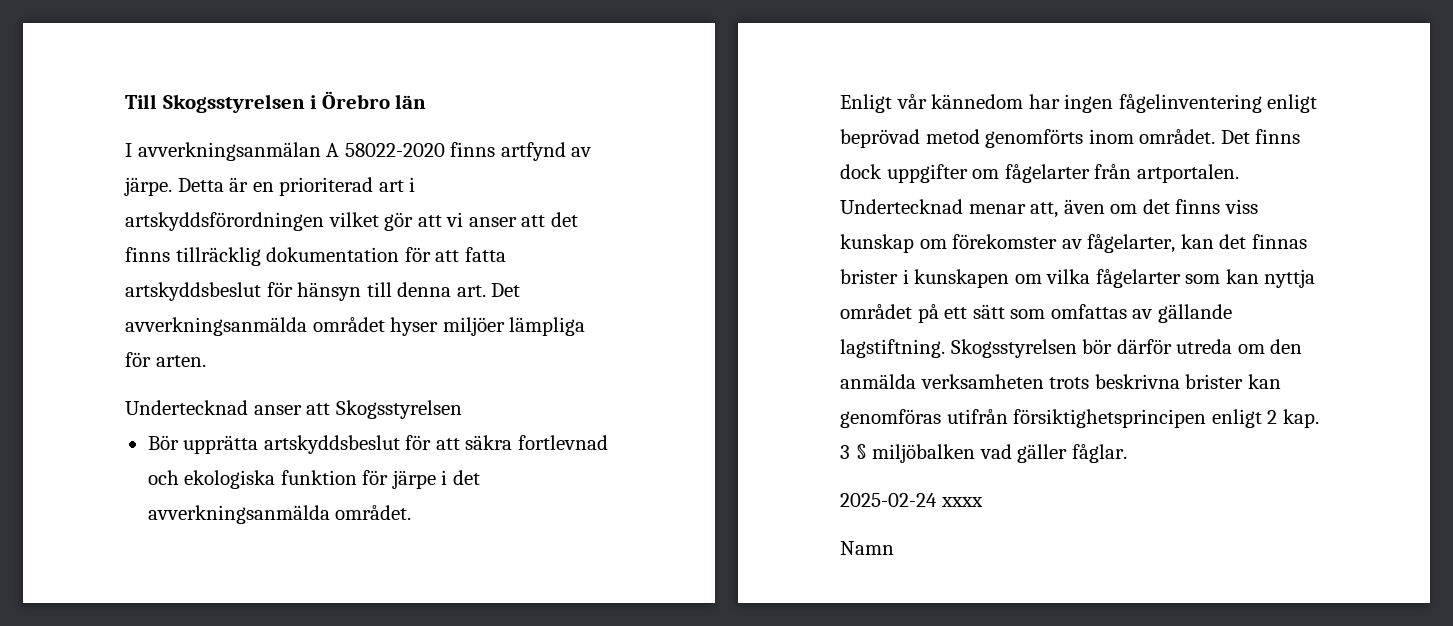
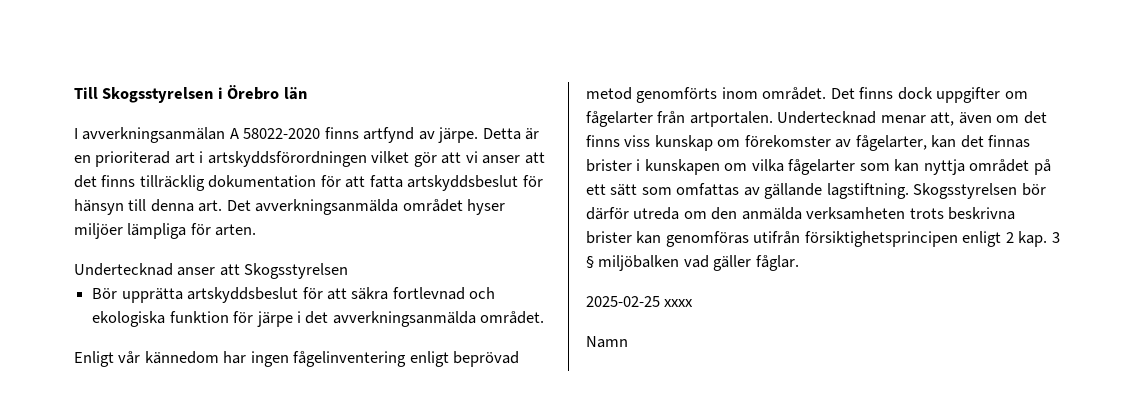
- 2025-02-24 xxxx
+ 2025-02-25 xxxx

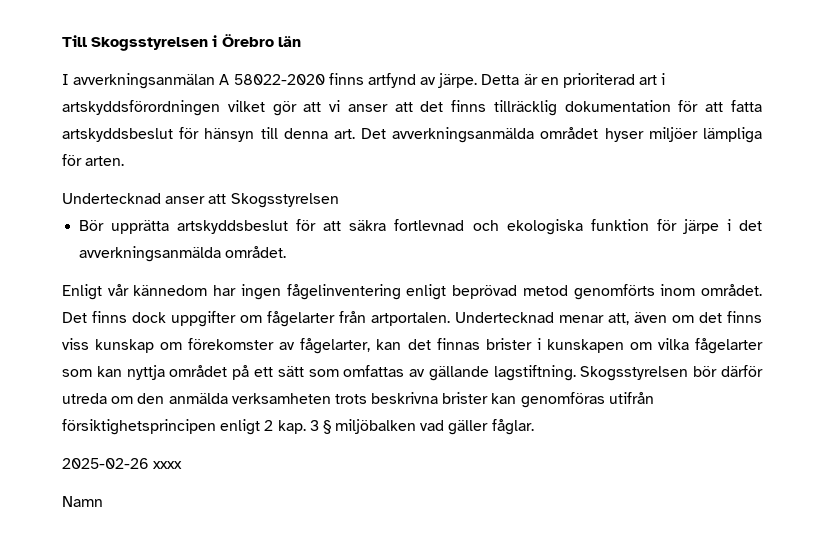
- 2025-02-25 xxxx
+ 2025-02-26 xxxx

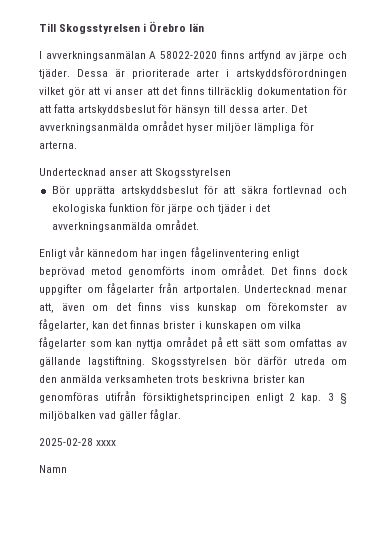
- I avverkningsanmälan A 58022-2020 finns artfynd av järpe. Detta är en prioriterad art i artskyddsförordningen vilket gör att vi anser att det finns tillräcklig dokumentation för att fatta artskyddsbeslut för hänsyn till denna art. Det avverkningsanmälda området hyser miljöer lämpliga för arten.
+ I avverkningsanmälan A 58022-2020 finns artfynd av järpe och tjäder. Dessa är prioriterade arter i artskyddsförordningen vilket gör att vi anser att det finns tillräcklig dokumentation för att fatta artskyddsbeslut för hänsyn till dessa arter. Det avverkningsanmälda området hyser miljöer lämpliga för arterna.
- Bör upprätta artskyddsbeslut för att säkra fortlevnad och ekologiska funktion för järpe i det avverkningsanmälda området.
+ Bör upprätta artskyddsbeslut för att säkra fortlevnad och ekologiska funktion för järpe och tjäder i det avverkningsanmälda området.
- 2025-02-26 xxxx
+ 2025-02-28 xxxx

